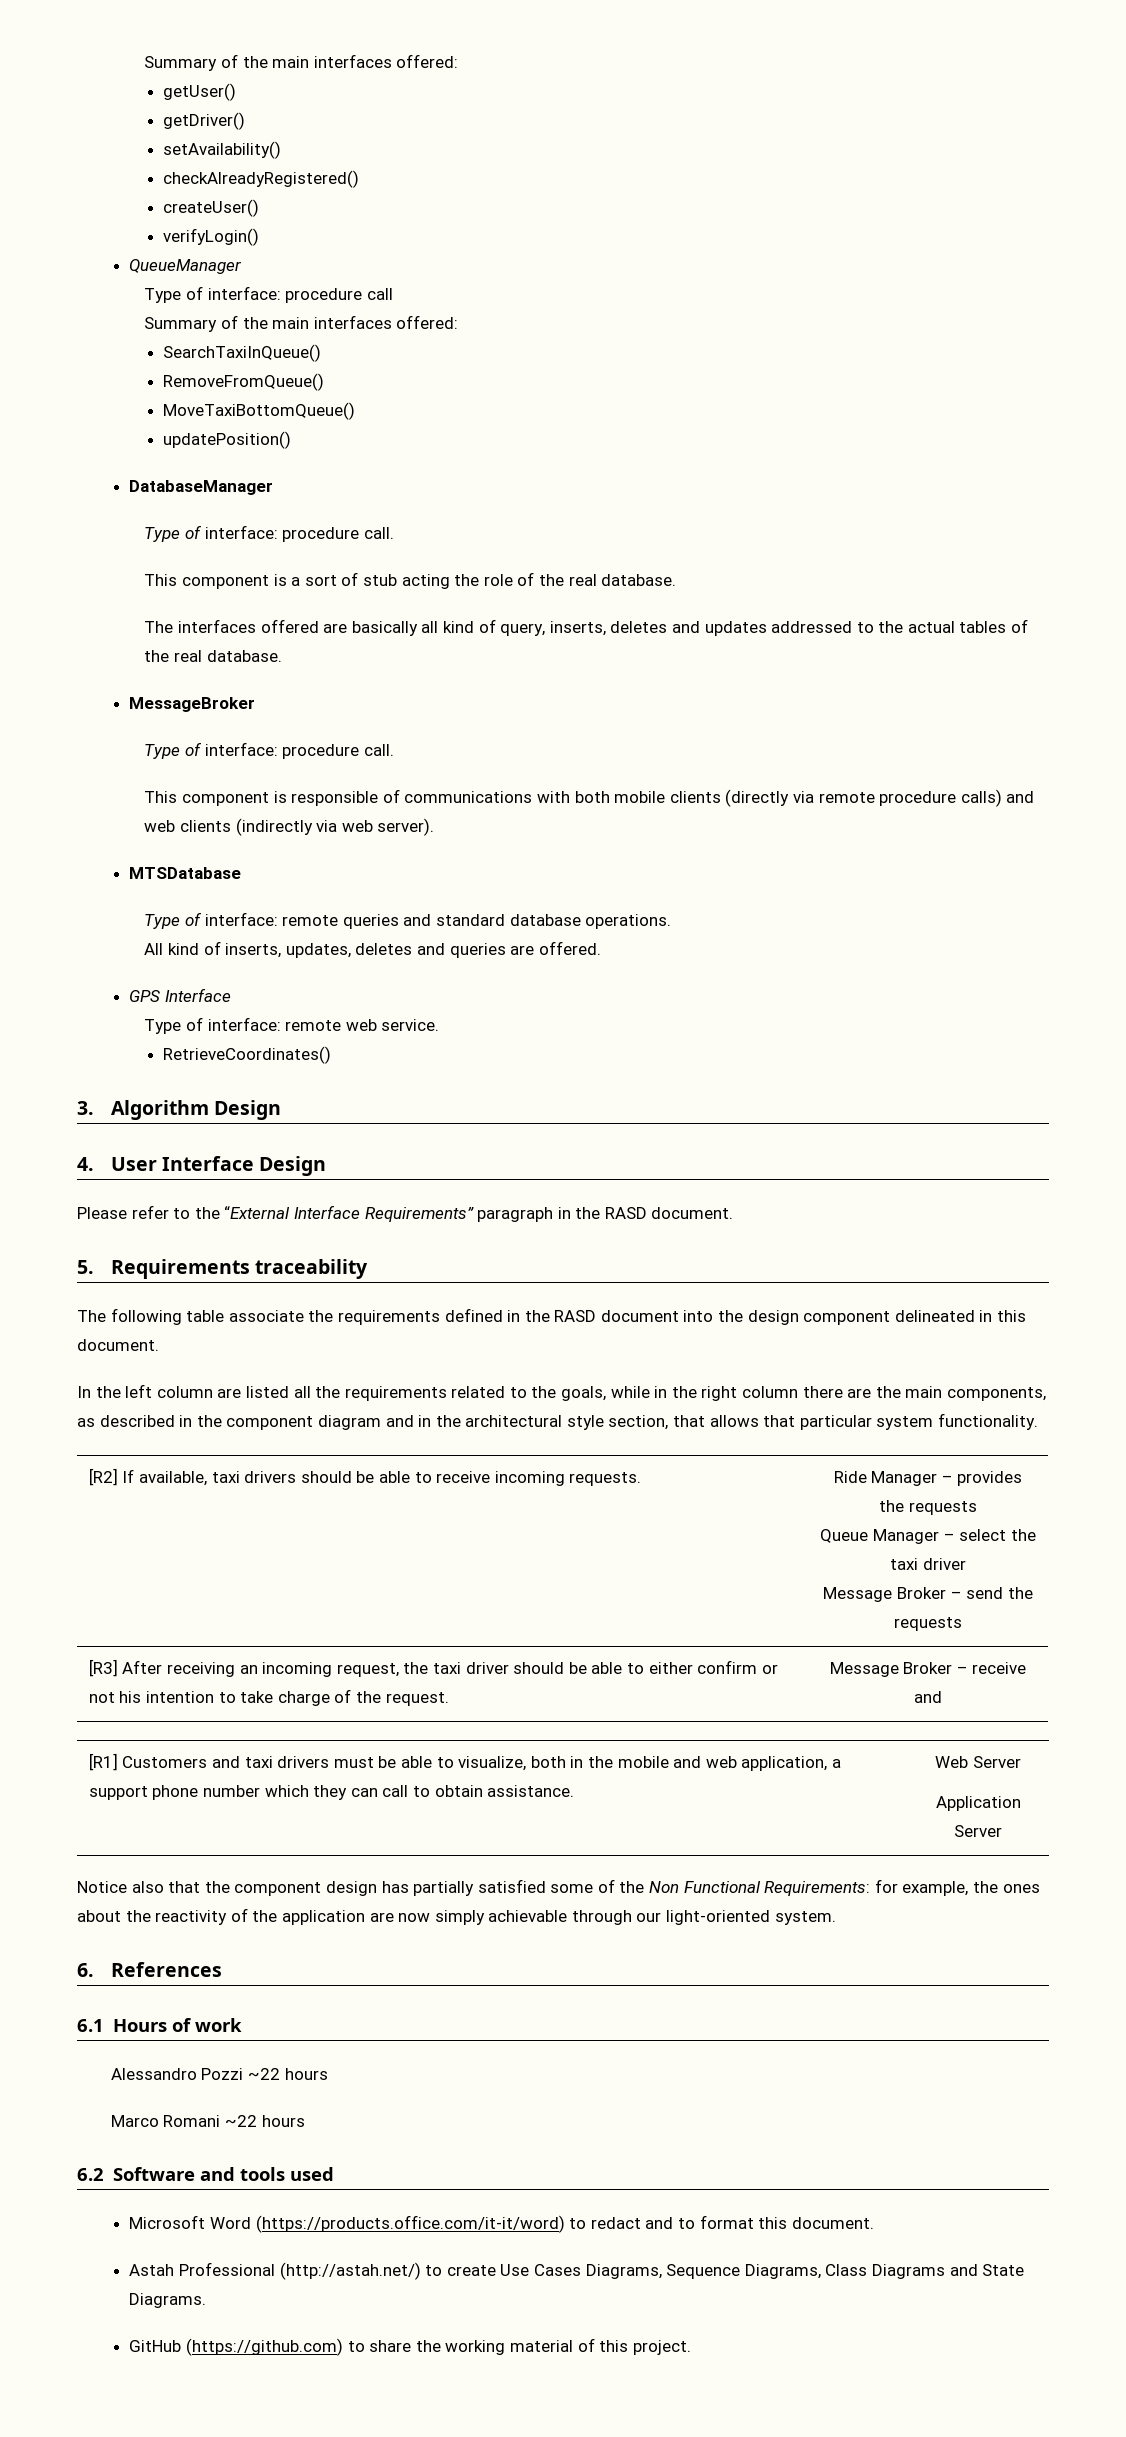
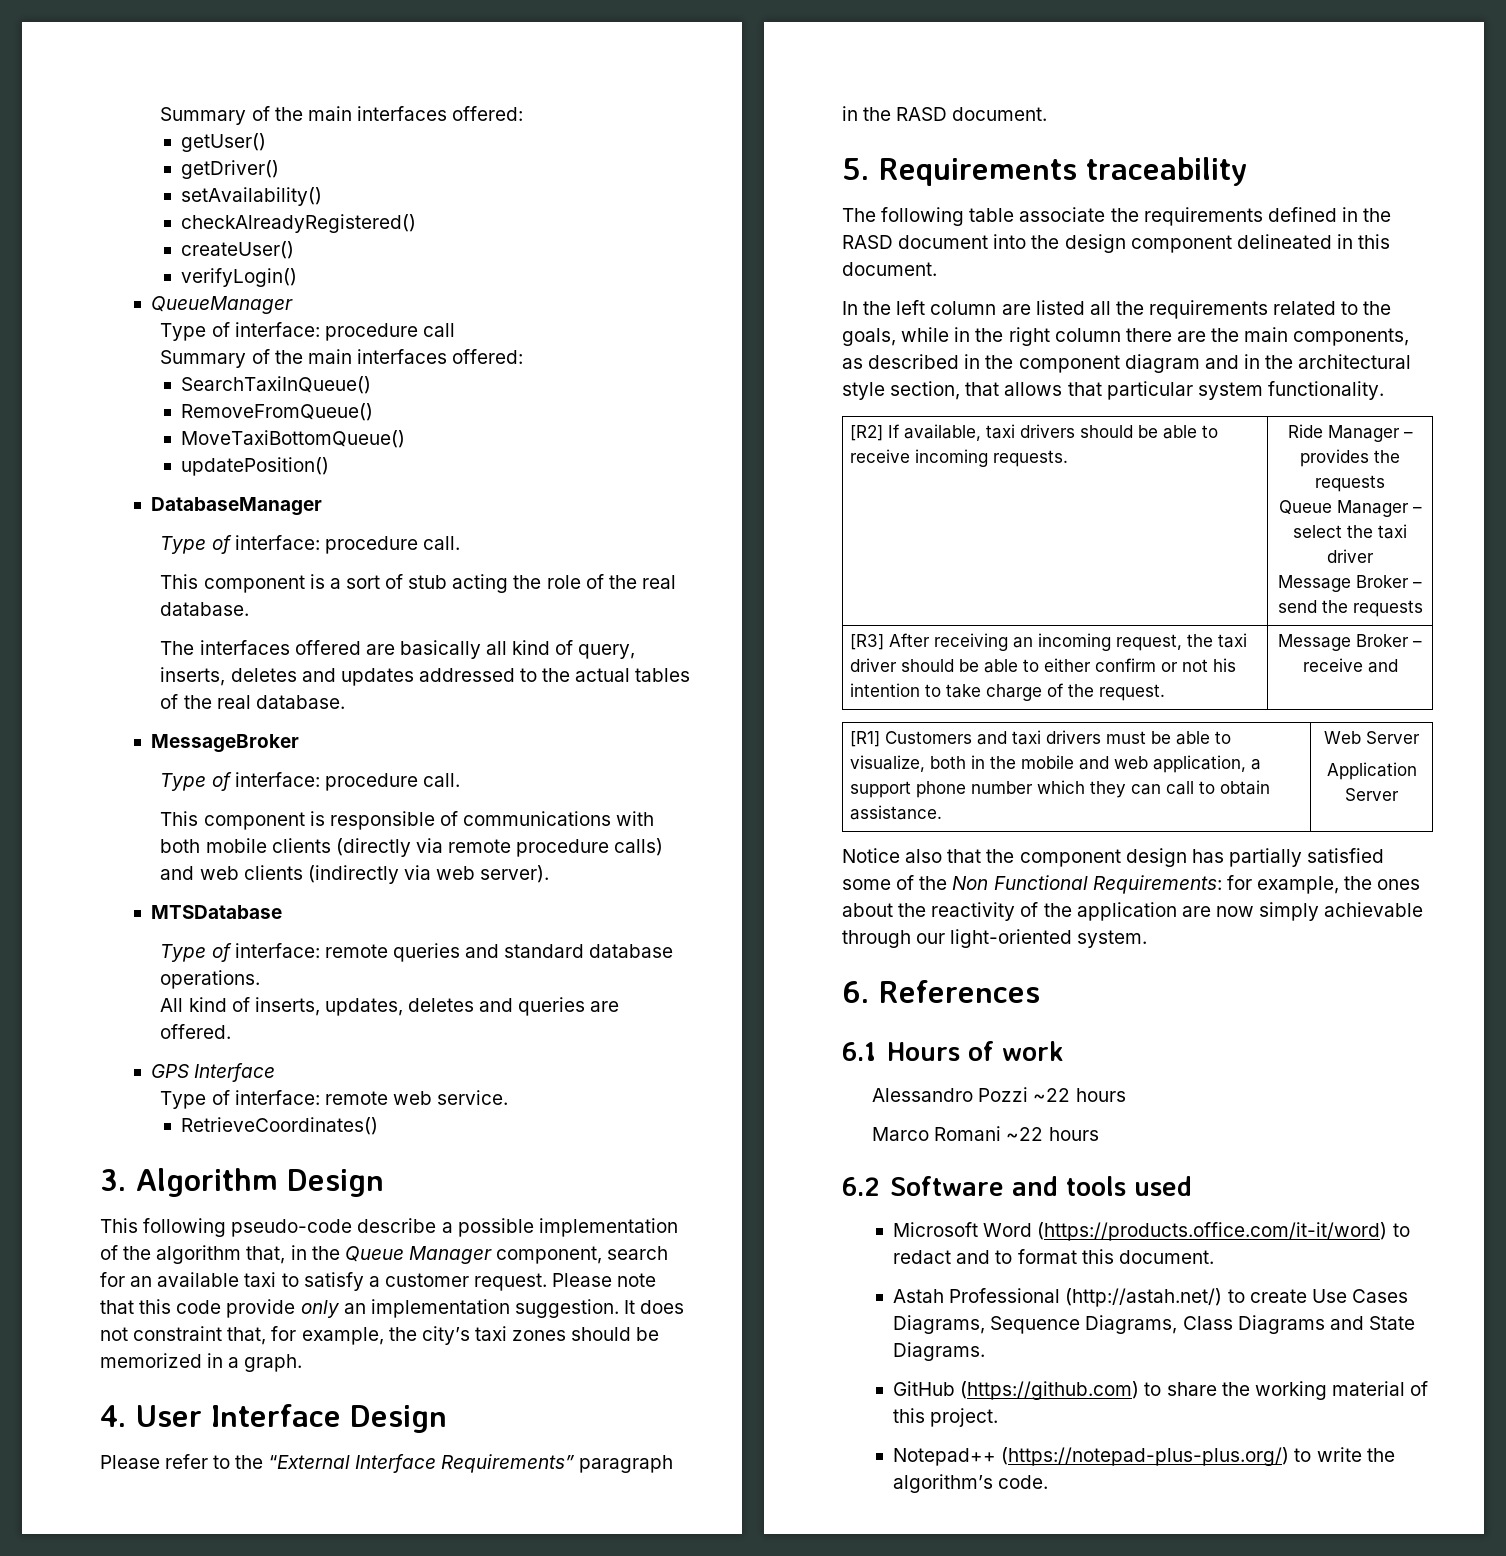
+ This following pseudo-code describe a possible implementation of the algorithm that, in the Queue Manager component, search for an available taxi to satisfy a customer request. Please note that this code provide only an implementation suggestion. It does not constraint that, for example, the city’s taxi zones should be memorized in a graph.
+ Notepad++ (https://notepad-plus-plus.org/) to write the algorithm’s code.

